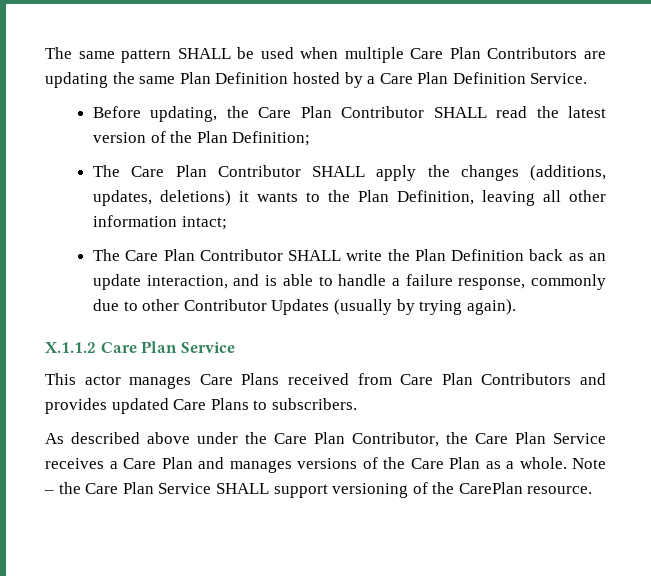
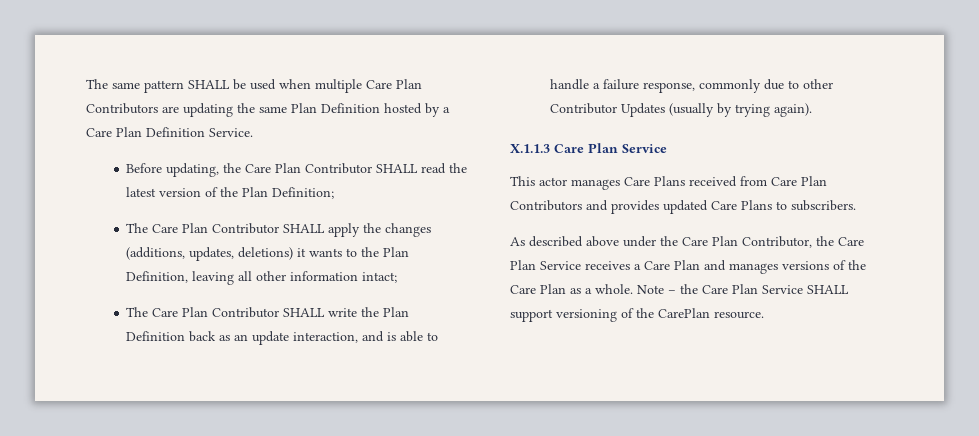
- X.1.1.2 Care Plan Service
+ X.1.1.3 Care Plan Service

